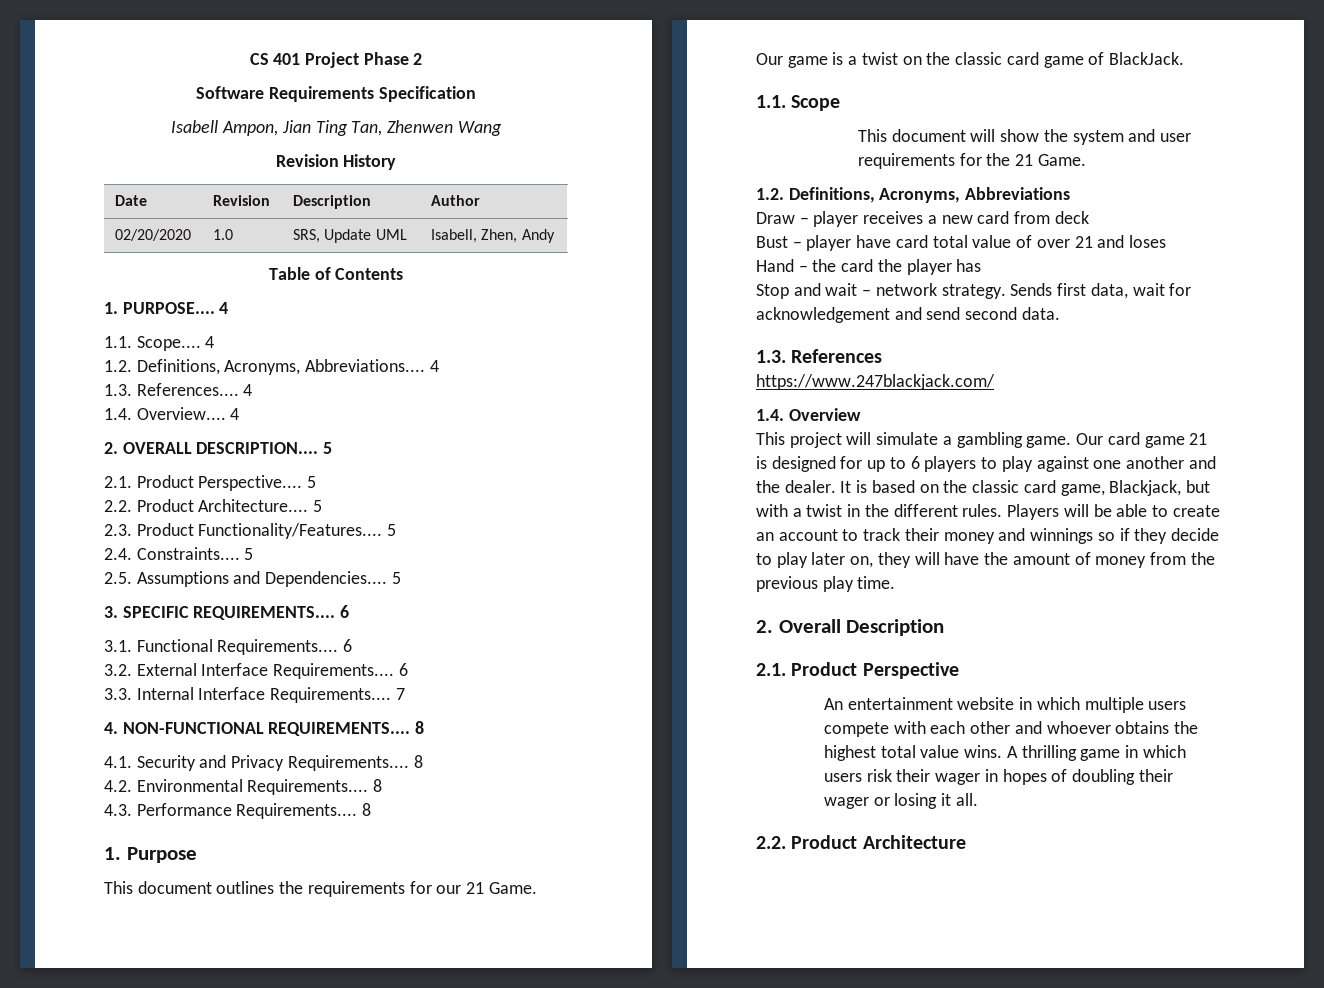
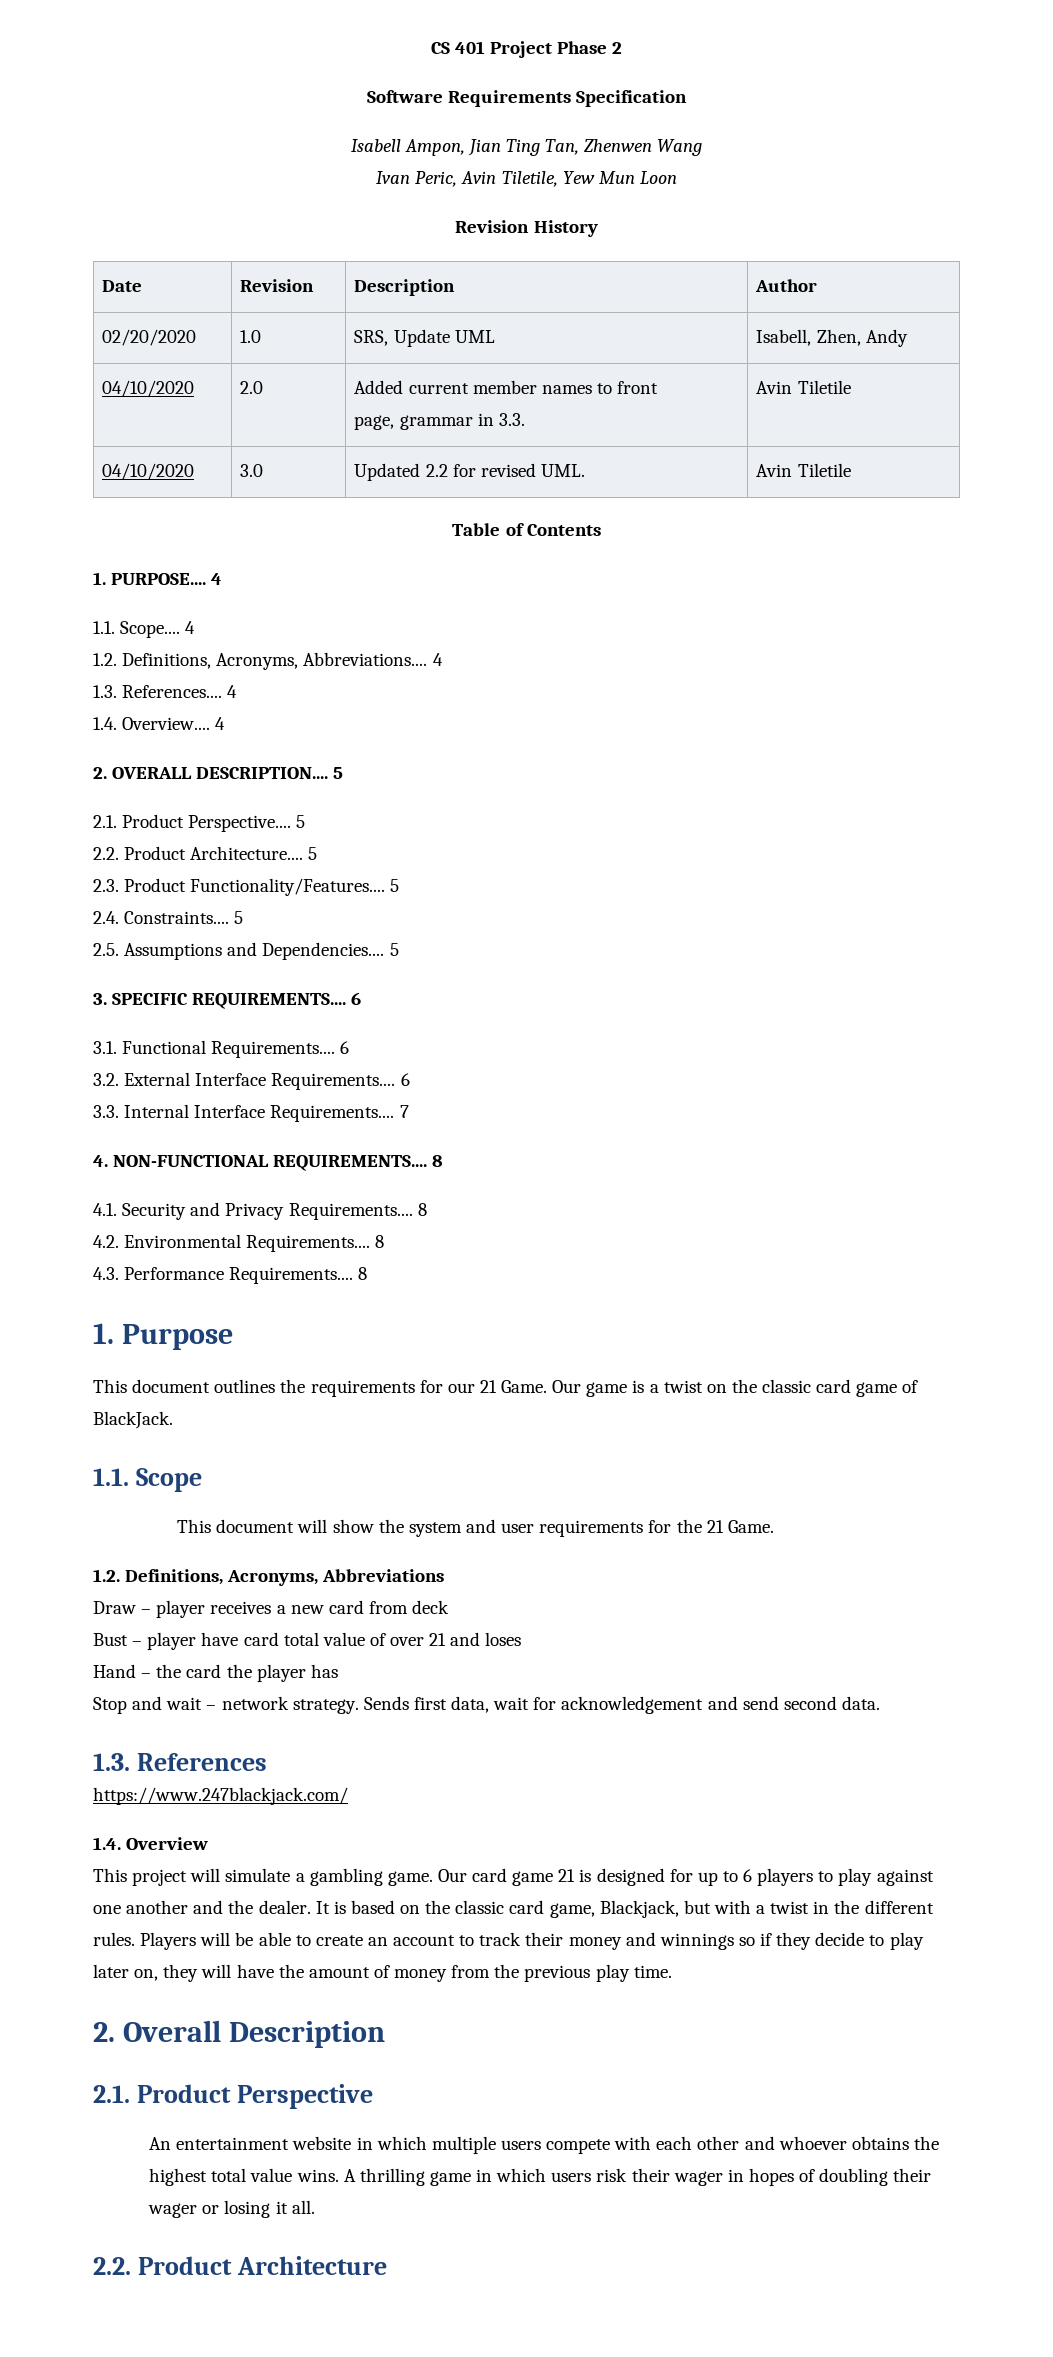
+ Ivan Peric, Avin Tiletile, Yew Mun Loon
+ 04/10/2020 | 2.0 | Added current member names to front
+ page, grammar in 3.3. | Avin Tiletile
+ 04/10/2020 | 3.0 | Updated 2.2 for revised UML. | Avin Tiletile

